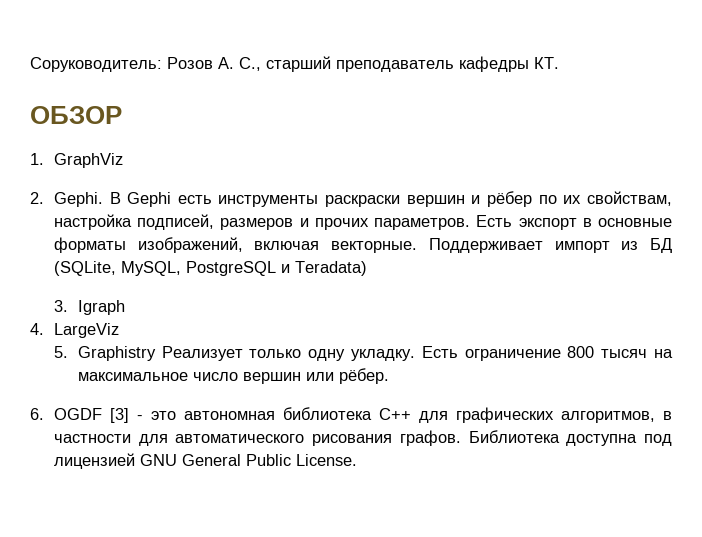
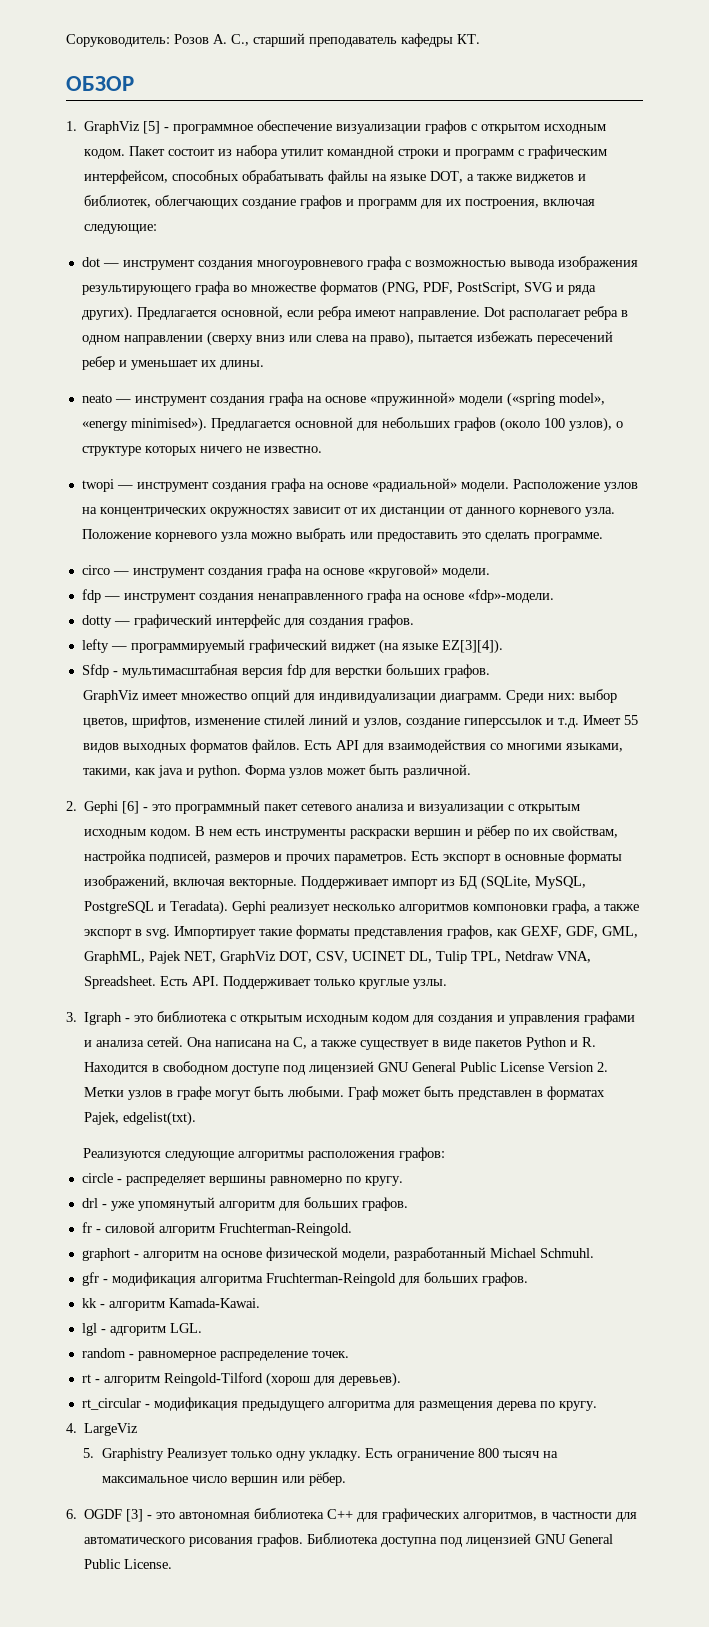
- 1. GraphViz
- 2. Gephi. В Gephi есть инструменты раскраски вершин и рёбер по их свойствам, настройка подписей, размеров и прочих параметров.
+ 1. GraphViz [5] - программное обеспечение визуализации графов с открытом исходным кодом. Пакет состоит из набора утилит командной строки и программ с графическим интерфейсом, способных обрабатывать файлы на языке DOT, а также виджетов и библиотек, облегчающих создание графов и программ для их построения, включая следующие:
+ dot — инструмент создания многоуровневого графа с возможностью вывода изображения результирующего графа во множестве форматов (PNG, PDF, PostScript, SVG и ряда других). Предлагается основной, если ребра имеют направление. Dot располагает ребра в одном направлении (сверху вниз или слева на право), пытается избежать пересечений ребер и уменьшает их длины.
+ neato — инструмент создания графа на основе «пружинной» модели («spring model», «energy minimised»). Предлагается основной для небольших графов (около 100 узлов), о структуре которых ничего не известно.
+ twopi — инструмент создания графа на основе «радиальной» модели. Расположение узлов на концентрических окружностях зависит от их дистанции от данного корневого узла. Положение корневого узла можно выбрать или предоставить это сделать программе.
+ circo — инструмент создания графа на основе «круговой» модели.
+ fdp — инструмент создания ненаправленного графа на основе «fdp»-модели.
+ dotty — графический интерфейс для создания графов.
+ lefty — программируемый графический виджет (на языке EZ[3][4]).
+ Sfdp - мультимасштабная версия fdp для верстки больших графов.
+ GraphViz имеет множество опций для индивидуализации диаграмм. Среди них: выбор цветов, шрифтов, изменение стилей линий и узлов, создание гиперссылок и т.д. Имеет 55 видов выходных форматов файлов. Есть API для взаимодействия со многими языками, такими, как java и python. Форма узлов может быть различной.
+ 2. Gephi [6] - это программный пакет сетевого анализа и визуализации с открытым исходным кодом. В нем есть инструменты раскраски вершин и рёбер по их свойствам, настройка подписей, размеров и прочих параметров.
- Поддерживает импорт из БД (SQLite, MySQL, PostgreSQL и Teradata)
- 3. Igraph
+ Поддерживает импорт из БД (SQLite, MySQL, PostgreSQL и Teradata). Gephi реализует несколько алгоритмов компоновки графа, а также экспорт в svg. Импортирует такие форматы представления графов, как GEXF, GDF, GML, GraphML, Pajek NET, GraphViz DOT, CSV, UCINET DL, Tulip TPL, Netdraw VNA, Spreadsheet. Есть API. Поддерживает только круглые узлы.
+ 3. Igraph - это библиотека с открытым исходным кодом для создания и управления графами и анализа сетей. Она написана на C, а также существует в виде пакетов Python и R. Находится в свободном доступе под лицензией GNU General Public License Version 2. Метки узлов в графе могут быть любыми. Граф может быть представлен в форматах Pajek, edgelist(txt).
+ Реализуются следующие алгоритмы расположения графов:
+ circle - распределяет вершины равномерно по кругу.
+ drl - уже упомянутый алгоритм для больших графов.
+ fr - силовой алгоритм Fruchterman-Reingold.
+ graphort - алгоритм на основе физической модели, разработанный Michael Schmuhl.
+ gfr - модификация алгоритма Fruchterman-Reingold для больших графов.
+ kk - алгоритм Kamada-Kawai.
+ lgl - адгоритм LGL.
+ random - равномерное распределение точек.
+ rt - алгоритм Reingold-Tilford (хорош для деревьев).
+ rt_circular - модификация предыдущего алгоритма для размещения дерева по кругу.

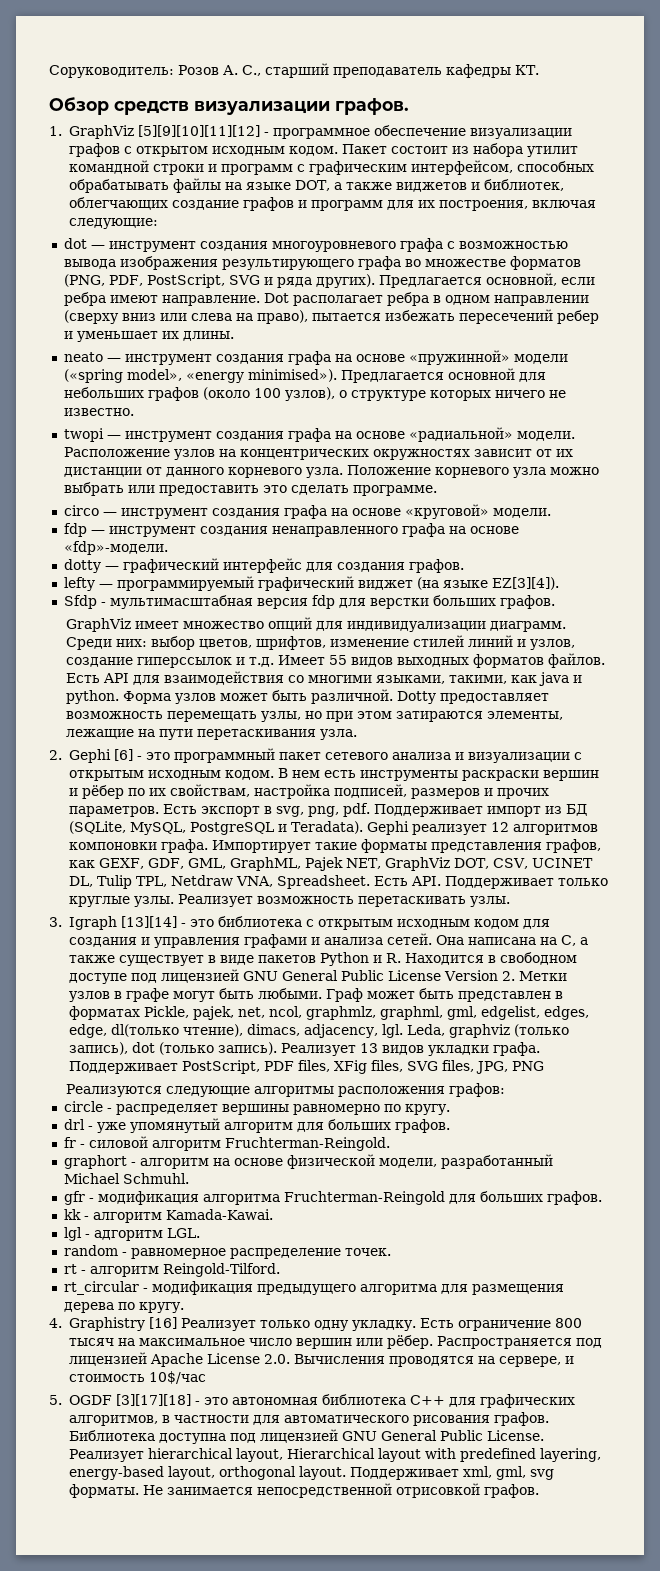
- ОБЗОР
+ Обзор средств визуализации графов.
- 1. GraphViz [5] - программное обеспечение визуализации графов с открытом исходным кодом.
+ 1. GraphViz [5][9][10][11][12] - программное обеспечение визуализации графов с открытом исходным кодом.
+ Dotty предоставляет возможность перемещать узлы, но при этом затираются элементы, лежащие на пути перетаскивания узла.
- Есть экспорт в основные форматы изображений, включая векторные.
+ Есть экспорт в svg, png, pdf.
- Gephi реализует несколько алгоритмов компоновки графа, а также экспорт в svg.
+ Gephi реализует 12 алгоритмов компоновки графа.
+ Реализует возможность перетаскивать узлы.
- 3. Igraph - это библиотека с открытым исходным кодом для создания и управления графами и анализа сетей.
+ 3. Igraph [13][14] - это библиотека с открытым исходным кодом для создания и управления графами и анализа сетей.
- Граф может быть представлен в форматах Pajek, edgelist(txt).
+ Граф может быть представлен в форматах Pickle, pajek, net, ncol, graphmlz, graphml, gml, edgelist, edges, edge, dl(только чтение), dimacs, adjacency, lgl. Leda, graphviz (только запись), dot (только запись). Реализует 13 видов укладки графа. Поддерживает PostScript, PDF files, XFig files, SVG files, JPG, PNG
- rt - алгоритм Reingold-Tilford (хорош для деревьев).
+ rt - алгоритм Reingold-Tilford.
- 4. LargeViz
- 5. Graphistry Реализует только одну укладку.
+ 4. Graphistry [16] Реализует только одну укладку.
- Есть ограничение 800 тысяч на максимальное число вершин или рёбер.
- 6. OGDF [3] - это автономная библиотека C++ для графических алгоритмов, в частности для автоматического рисования графов.
+ Есть ограничение 800 тысяч на максимальное число вершин или рёбер. Распространяется под лицензией Apache License 2.0. Вычисления проводятся на сервере, и стоимость 10$/час
+ 5. OGDF [3][17][18] - это автономная библиотека C++ для графических алгоритмов, в частности для автоматического рисования графов.
+ Реализует hierarchical layout, Hierarchical layout with predefined layering, energy-based layout, orthogonal layout. Поддерживает xml, gml, svg форматы. Не занимается непосредственной отрисовкой графов.

